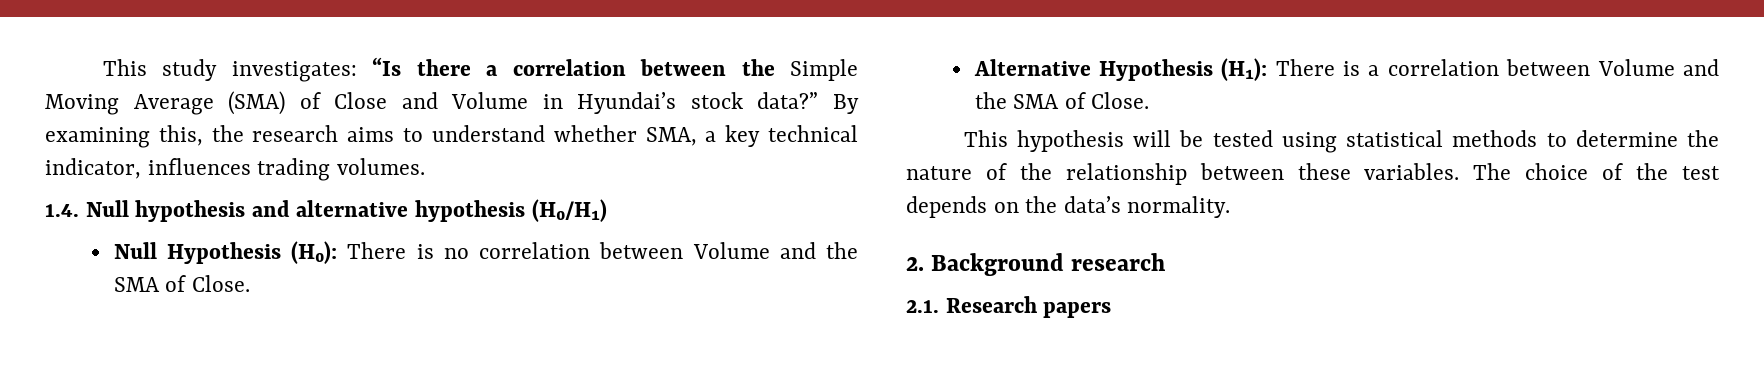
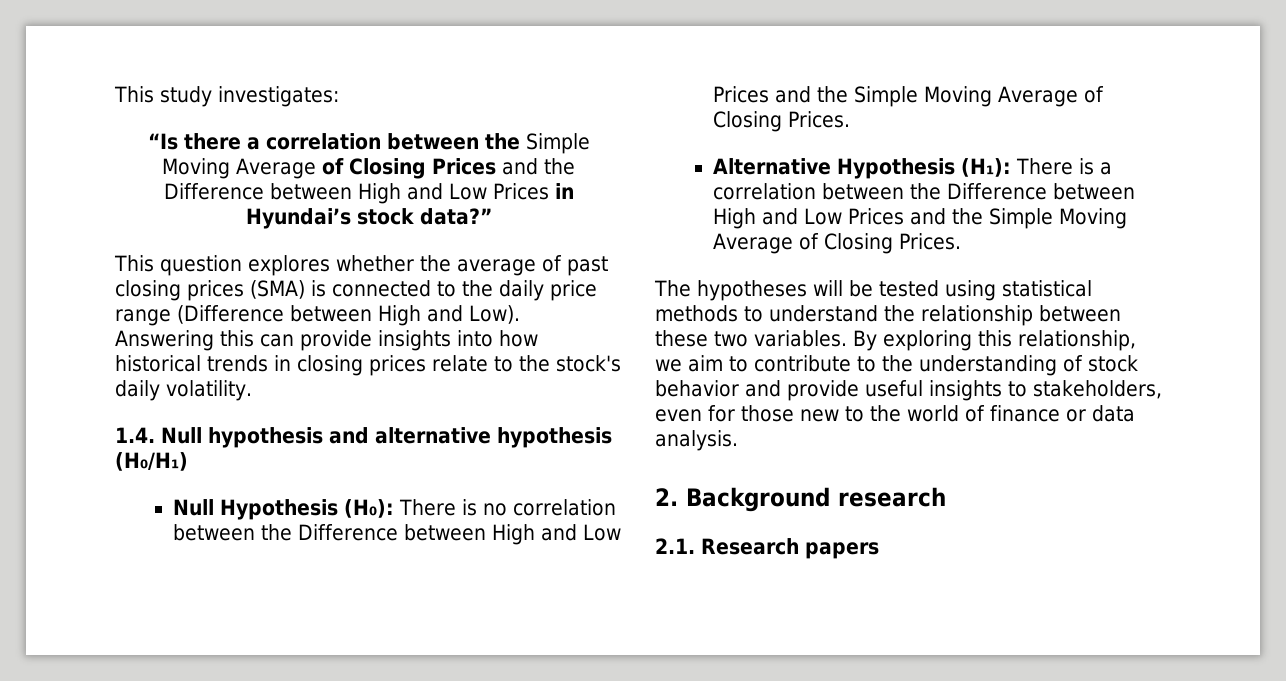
- This study investigates: “Is there a correlation between the Simple Moving Average (SMA) of Close and Volume in Hyundai’s stock data?” By examining this, the research aims to understand whether SMA, a key technical indicator, influences trading volumes.
+ This study investigates:
+ “Is there a correlation between the Simple Moving Average of Closing Prices and the Difference between High and Low Prices in Hyundai’s stock data?”
+ This question explores whether the average of past closing prices (SMA) is connected to the daily price range (Difference between High and Low). Answering this can provide insights into how historical trends in closing prices relate to the stock's daily volatility.
- Null Hypothesis (H₀): There is no correlation between Volume and the SMA of Close.
+ Null Hypothesis (H₀): There is no correlation between the Difference between High and Low Prices and the Simple Moving Average of Closing Prices.
- Alternative Hypothesis (H₁): There is a correlation between Volume and the SMA of Close.
- This hypothesis will be tested using statistical methods to determine the nature of the relationship between these variables. The choice of the test depends on the data’s normality.
+ Alternative Hypothesis (H₁): There is a correlation between the Difference between High and Low Prices and the Simple Moving Average of Closing Prices.
+ The hypotheses will be tested using statistical methods to understand the relationship between these two variables. By exploring this relationship, we aim to contribute to the understanding of stock behavior and provide useful insights to stakeholders, even for those new to the world of finance or data analysis.

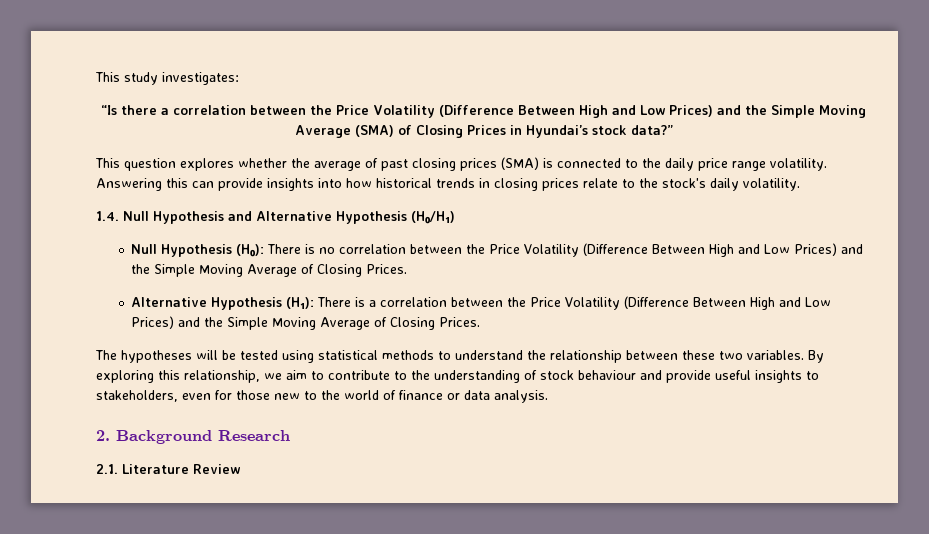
- “Is there a correlation between the Simple Moving Average of Closing Prices and the Difference between High and Low Prices in Hyundai’s stock data?”
+ “Is there a correlation between the Price Volatility (Difference Between High and Low Prices) and the Simple Moving Average (SMA) of Closing Prices in Hyundai’s stock data?”
- This question explores whether the average of past closing prices (SMA) is connected to the daily price range (Difference between High and Low).
+ This question explores whether the average of past closing prices (SMA) is connected to the daily price range volatility.
- 1.4. Null hypothesis and alternative hypothesis (H₀/H₁)
+ 1.4. Null Hypothesis and Alternative Hypothesis (H₀/H₁)
- Null Hypothesis (H₀): There is no correlation between the Difference between High and Low Prices and the Simple Moving Average of Closing Prices.
+ Null Hypothesis (H₀): There is no correlation between the Price Volatility (Difference Between High and Low Prices) and the Simple Moving Average of Closing Prices.
- Alternative Hypothesis (H₁): There is a correlation between the Difference between High and Low Prices and the Simple Moving Average of Closing Prices.
+ Alternative Hypothesis (H₁): There is a correlation between the Price Volatility (Difference Between High and Low Prices) and the Simple Moving Average of Closing Prices.
- By exploring this relationship, we aim to contribute to the understanding of stock behavior and provide useful insights to stakeholders, even for those new to the world of finance or data analysis.
+ By exploring this relationship, we aim to contribute to the understanding of stock behaviour and provide useful insights to stakeholders, even for those new to the world of finance or data analysis.
- 2. Background research
+ 2. Background Research
- 2.1. Research papers
+ 2.1. Literature Review

